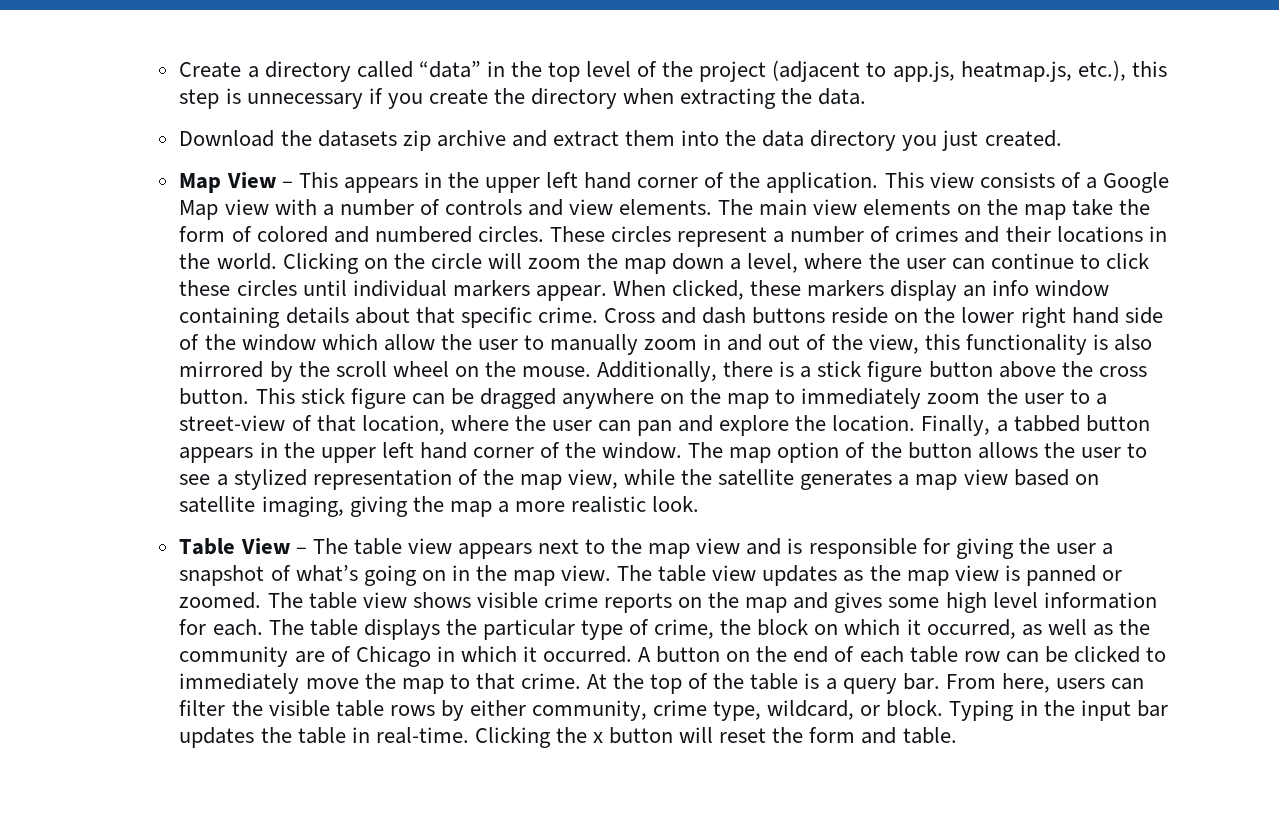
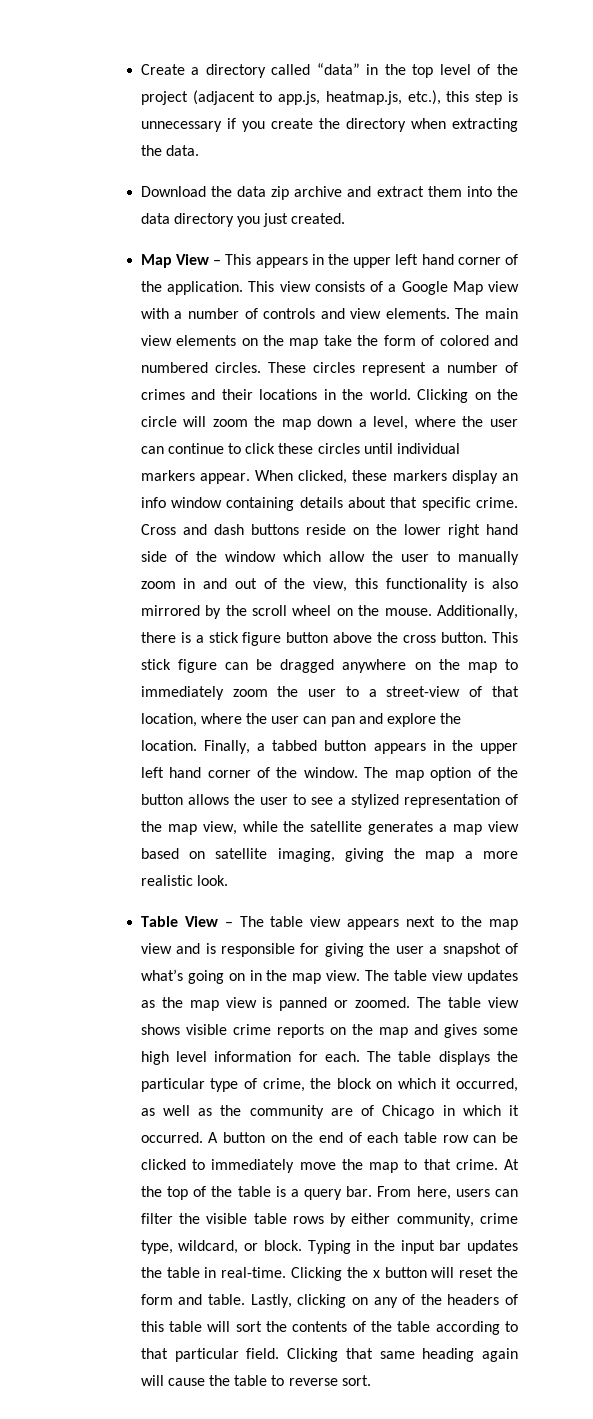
- Download the datasets zip archive and extract them into the data directory you just created.
+ Download the data zip archive and extract them into the data directory you just created.
+ Lastly, clicking on any of the headers of this table will sort the contents of the table according to that particular field. Clicking that same heading again will cause the table to reverse sort.

